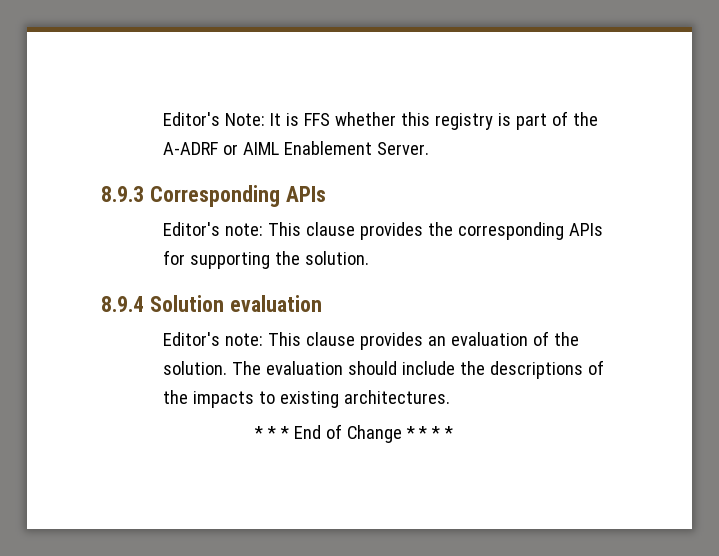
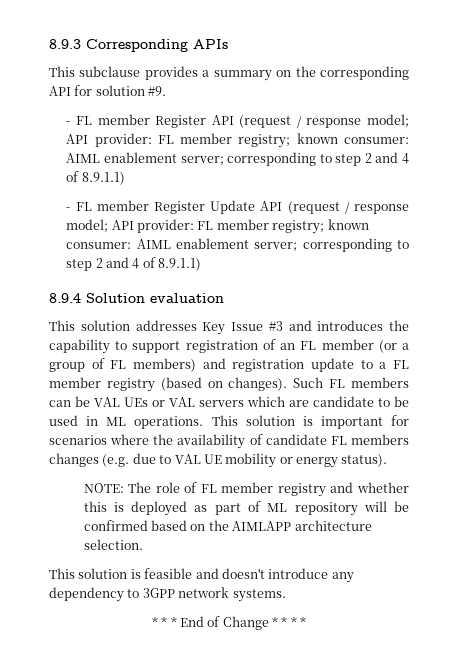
- Editor's Note: It is FFS whether this registry is part of the A-ADRF or AIML Enablement Server.
  8.9.3 Corresponding APIs
- Editor's note: This clause provides the corresponding APIs for supporting the solution.
+ This subclause provides a summary on the corresponding API for solution #9.
+ - FL member Register API (request / response model; API provider: FL member registry; known consumer: AIML enablement server; corresponding to step 2 and 4 of 8.9.1.1)
+ - FL member Register Update API (request / response model; API provider: FL member registry; known consumer: AIML enablement server; corresponding to step 2 and 4 of 8.9.1.1)
  8.9.4 Solution evaluation
- Editor's note: This clause provides an evaluation of the solution. The evaluation should include the descriptions of the impacts to existing architectures.
+ This solution addresses Key Issue #3 and introduces the capability to support registration of an FL member (or a group of FL members) and registration update to a FL member registry (based on changes). Such FL members can be VAL UEs or VAL servers which are candidate to be used in ML operations. This solution is important for scenarios where the availability of candidate FL members changes (e.g. due to VAL UE mobility or energy status).
+ NOTE: The role of FL member registry and whether this is deployed as part of ML repository will be confirmed based on the AIMLAPP architecture selection.
+ This solution is feasible and doesn't introduce any dependency to 3GPP network systems.

